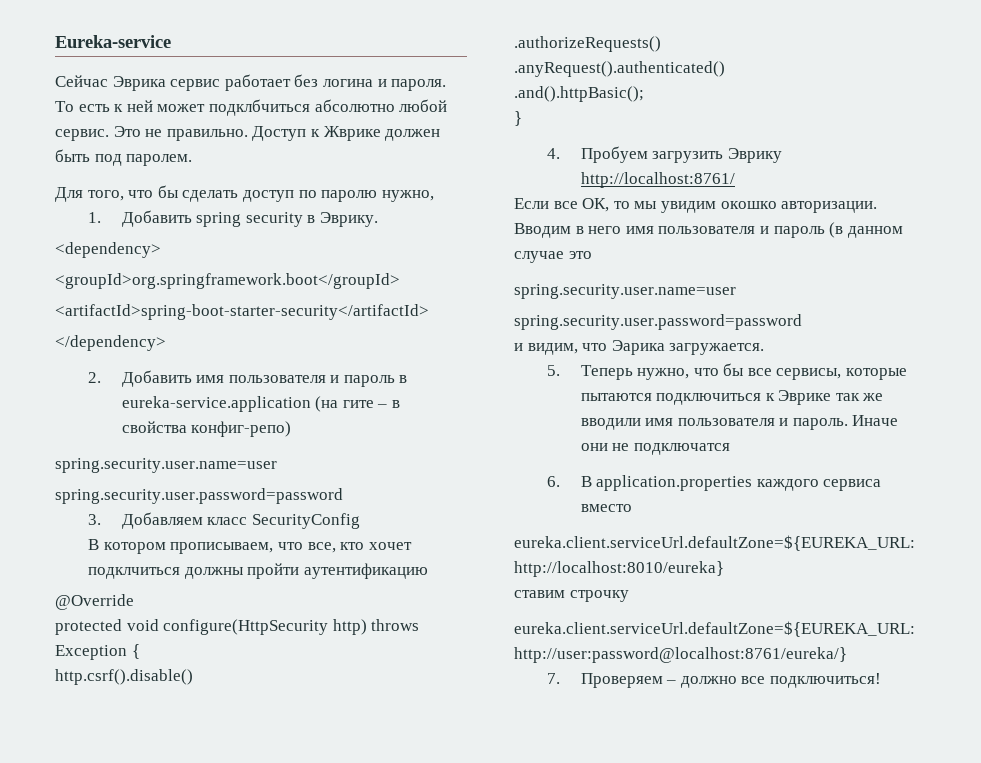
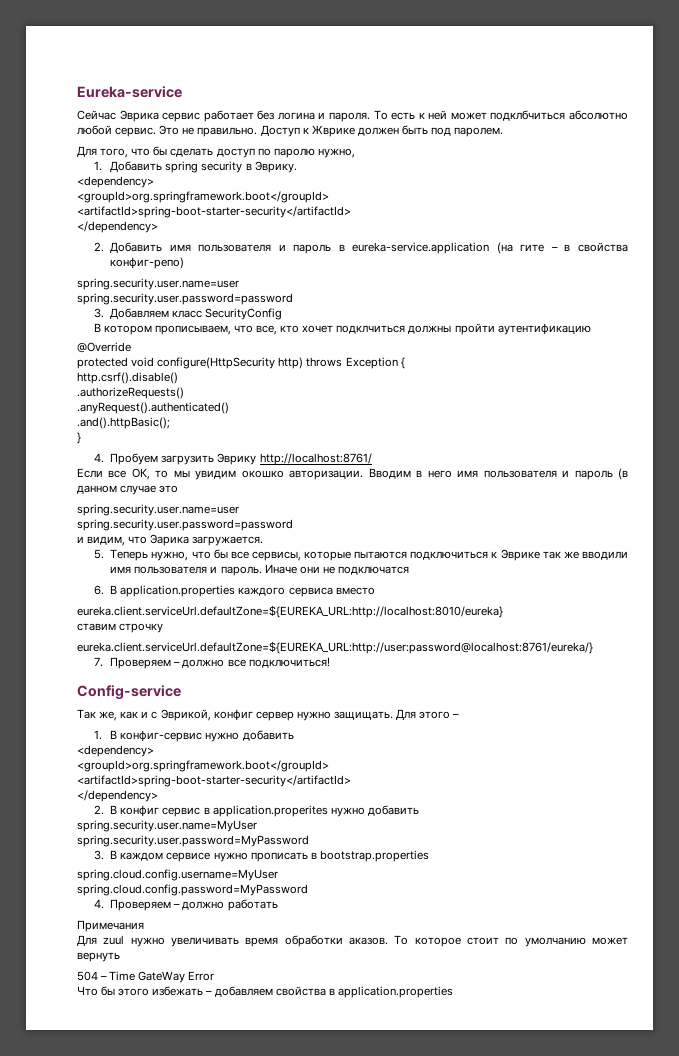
+ Config-service
+ Так же, как и с Эврикой, конфиг сервер нужно защищать. Для этого –
+ 1. В конфиг-сервис нужно добавить
+ <dependency>
+ <groupId>org.springframework.boot</groupId>
+ <artifactId>spring-boot-starter-security</artifactId>
+ </dependency>
+ 2. В конфиг сервис в application.properites нужно добавить
+ spring.security.user.name=MyUser
+ spring.security.user.password=MyPassword
+ 3. В каждом сервисе нужно прописать в bootstrap.properties
+ spring.cloud.config.username=MyUser
+ spring.cloud.config.password=MyPassword
+ 4. Проверяем – должно работать
+ Примечания
+ Для zuul нужно увеличивать время обработки аказов. То которое стоит по умолчанию может вернуть
+ 504 – Time GateWay Error
+ Что бы этого избежать – добавляем свойства в application.properties

